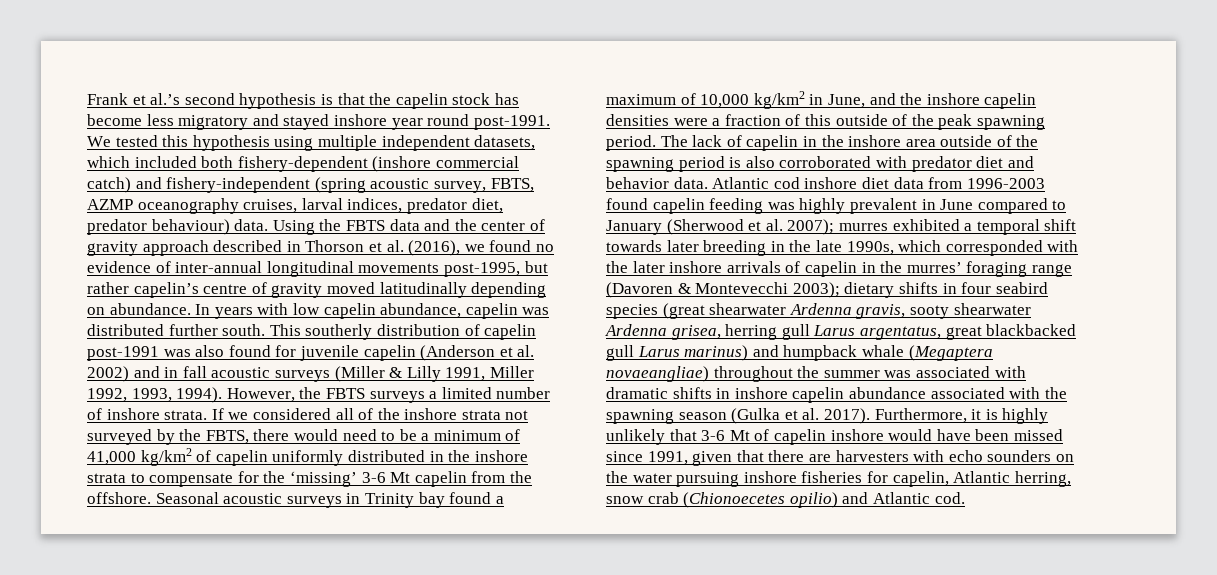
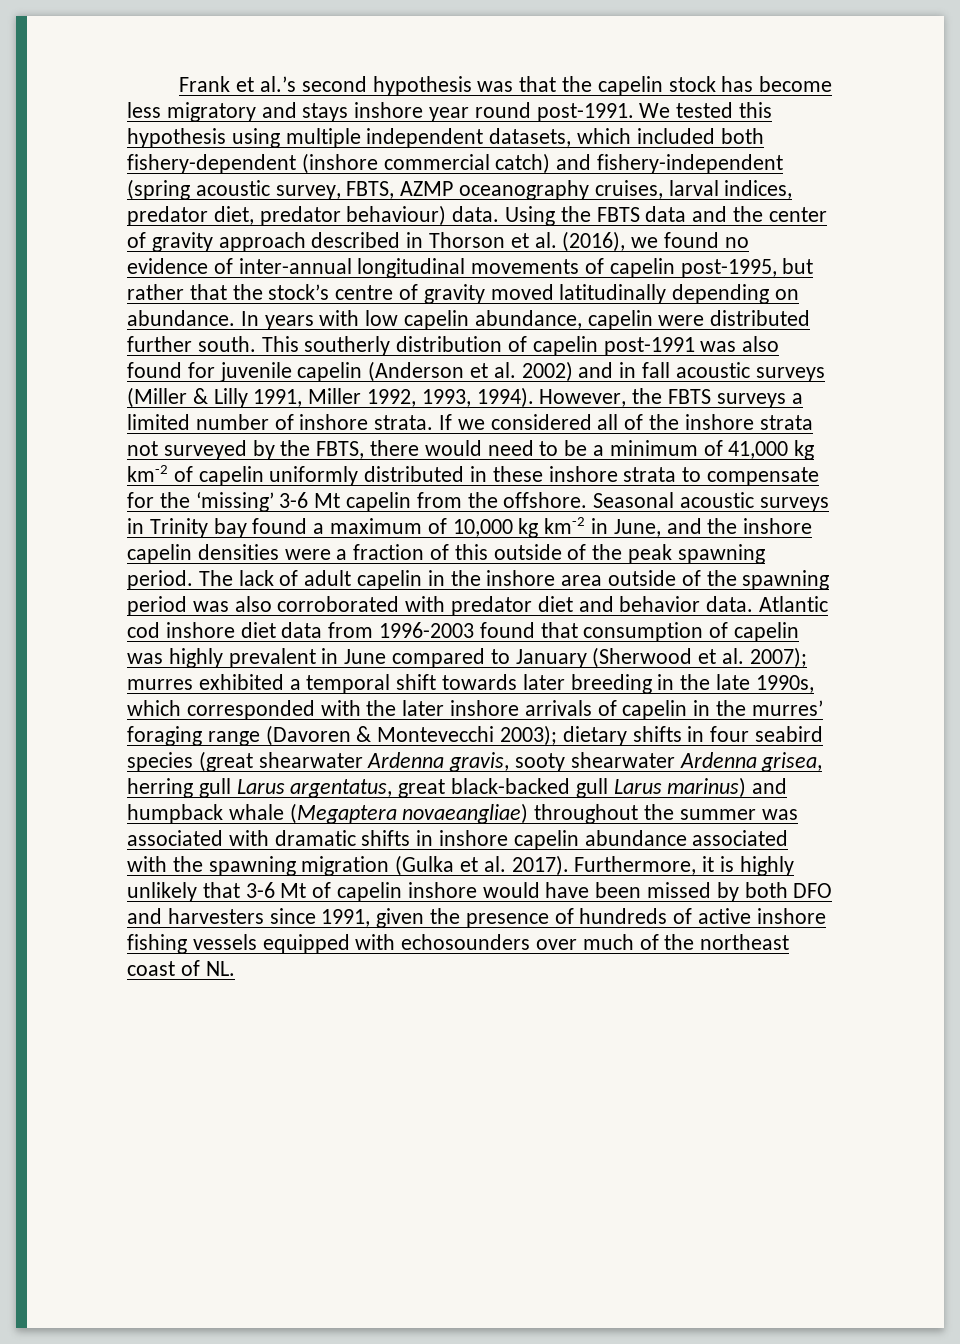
- Frank et al.’s second hypothesis is that the capelin stock has become less migratory and stayed inshore year round post-1991.
+ Frank et al.’s second hypothesis was that the capelin stock has become less migratory and stays inshore year round post-1991.
- Using the FBTS data and the center of gravity approach described in Thorson et al. (2016), we found no evidence of inter-annual longitudinal movements post-1995, but rather capelin’s centre of gravity moved latitudinally depending on abundance.
+ Using the FBTS data and the center of gravity approach described in Thorson et al. (2016), we found no evidence of inter-annual longitudinal movements of capelin post-1995, but rather that the stock’s centre of gravity moved latitudinally depending on abundance.
- In years with low capelin abundance, capelin was distributed further south.
+ In years with low capelin abundance, capelin were distributed further south.
- If we considered all of the inshore strata not surveyed by the FBTS, there would need to be a minimum of 41,000 kg/km2 of capelin uniformly distributed in the inshore strata to compensate for the ‘missing’ 3-6 Mt capelin from the offshore.
+ If we considered all of the inshore strata not surveyed by the FBTS, there would need to be a minimum of 41,000 kg km-2 of capelin uniformly distributed in these inshore strata to compensate for the ‘missing’ 3-6 Mt capelin from the offshore.
- Seasonal acoustic surveys in Trinity bay found a maximum of 10,000 kg/km2 in June, and the inshore capelin densities were a fraction of this outside of the peak spawning period.
+ Seasonal acoustic surveys in Trinity bay found a maximum of 10,000 kg km-2 in June, and the inshore capelin densities were a fraction of this outside of the peak spawning period.
- The lack of capelin in the inshore area outside of the spawning period is also corroborated with predator diet and behavior data.
+ The lack of adult capelin in the inshore area outside of the spawning period was also corroborated with predator diet and behavior data.
- Atlantic cod inshore diet data from 1996-2003 found capelin feeding was highly prevalent in June compared to January (Sherwood et al. 2007);
+ Atlantic cod inshore diet data from 1996-2003 found that consumption of capelin was highly prevalent in June compared to January (Sherwood et al. 2007);
- dietary shifts in four seabird species (great shearwater Ardenna gravis, sooty shearwater Ardenna grisea, herring gull Larus argentatus, great blackbacked gull Larus marinus) and humpback whale (Megaptera novaeangliae) throughout the summer was associated with dramatic shifts in inshore capelin abundance associated with the spawning season (Gulka et al. 2017).
+ dietary shifts in four seabird species (great shearwater Ardenna gravis, sooty shearwater Ardenna grisea, herring gull Larus argentatus, great black-backed gull Larus marinus) and humpback whale (Megaptera novaeangliae) throughout the summer was associated with dramatic shifts in inshore capelin abundance associated with the spawning migration (Gulka et al. 2017).
- Furthermore, it is highly unlikely that 3-6 Mt of capelin inshore would have been missed since 1991, given that there are harvesters with echo sounders on the water pursuing inshore fisheries for capelin, Atlantic herring, snow crab (Chionoecetes opilio) and Atlantic cod.
+ Furthermore, it is highly unlikely that 3-6 Mt of capelin inshore would have been missed by both DFO and harvesters since 1991, given the presence of hundreds of active inshore fishing vessels equipped with echosounders over much of the northeast coast of NL.

